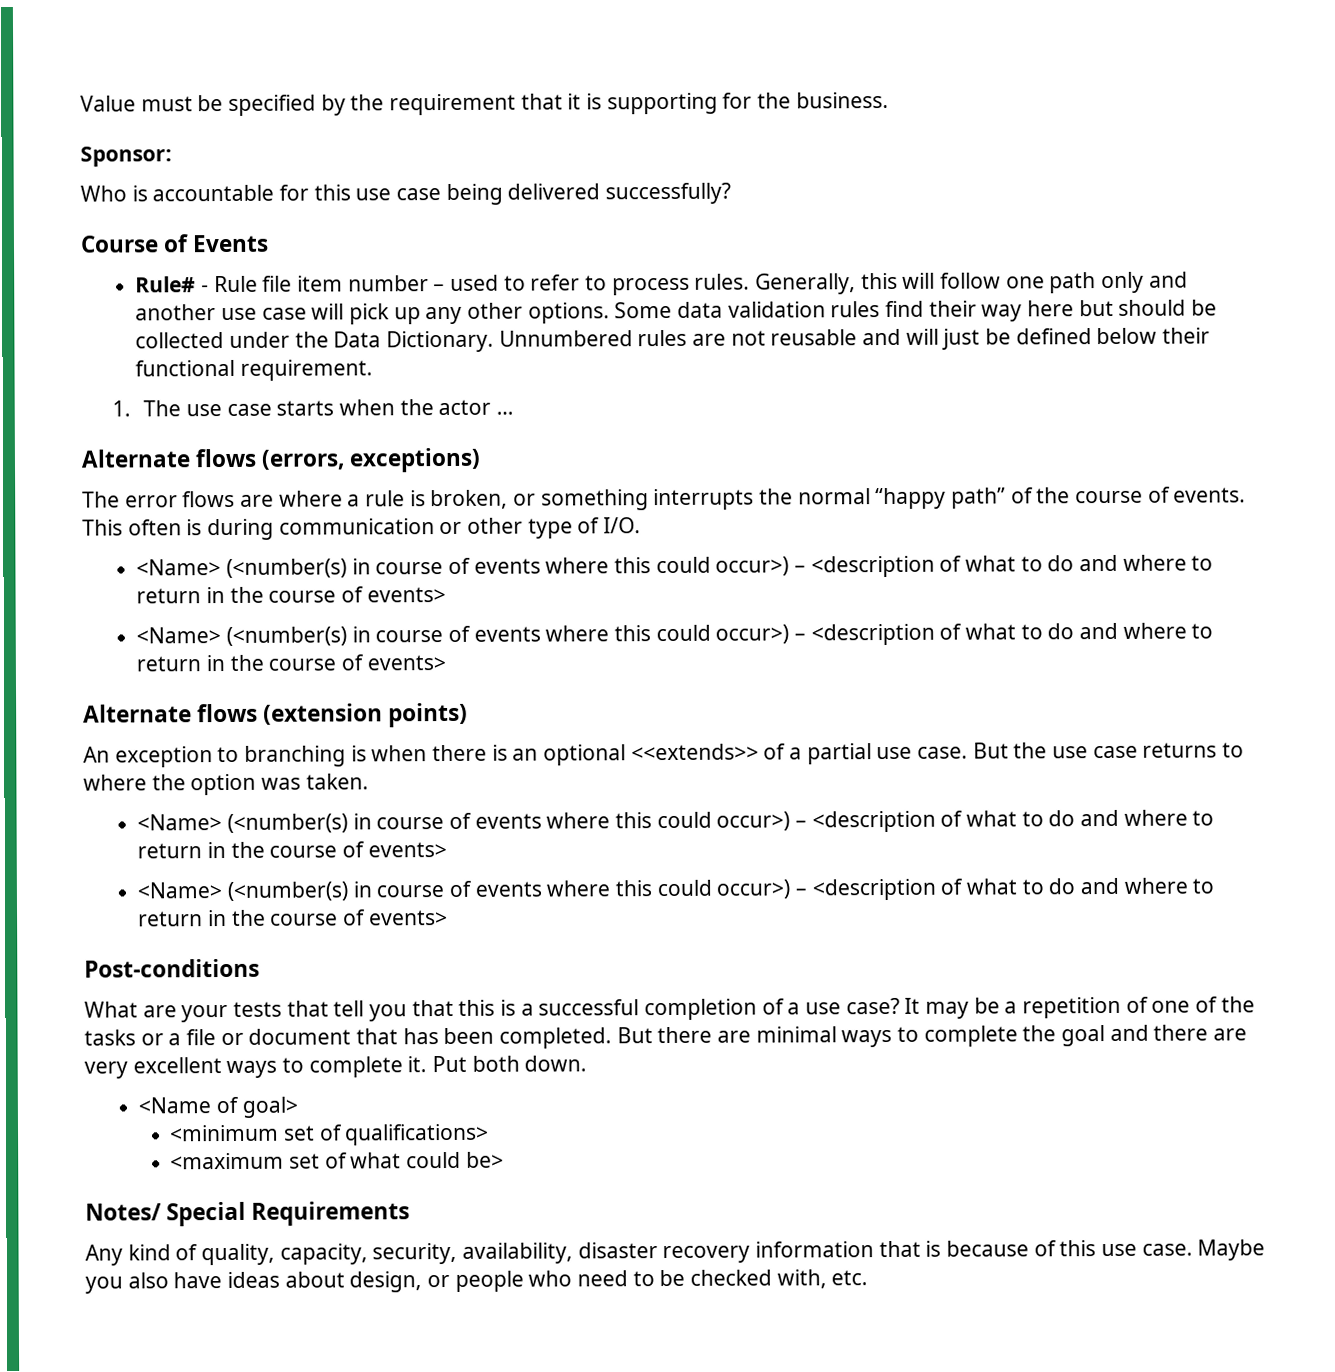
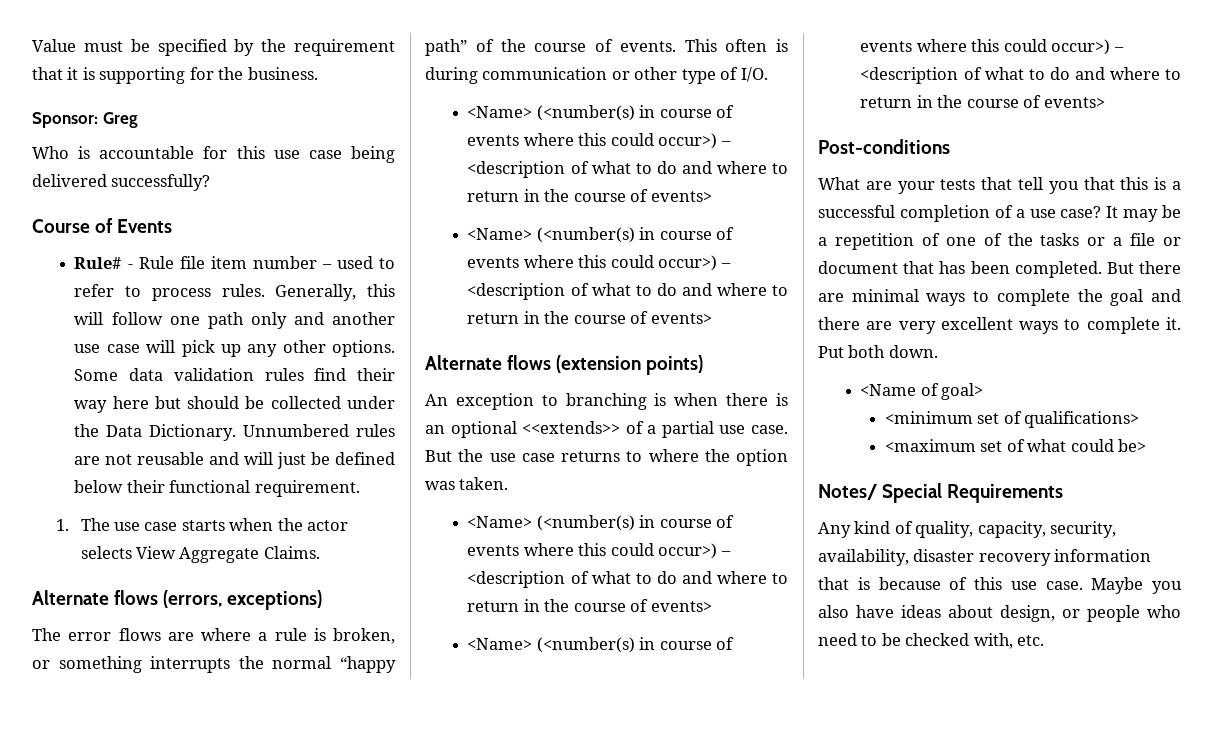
- Sponsor:
+ Sponsor: Greg
- 1. The use case starts when the actor …
+ 1. The use case starts when the actor selects View Aggregate Claims.

